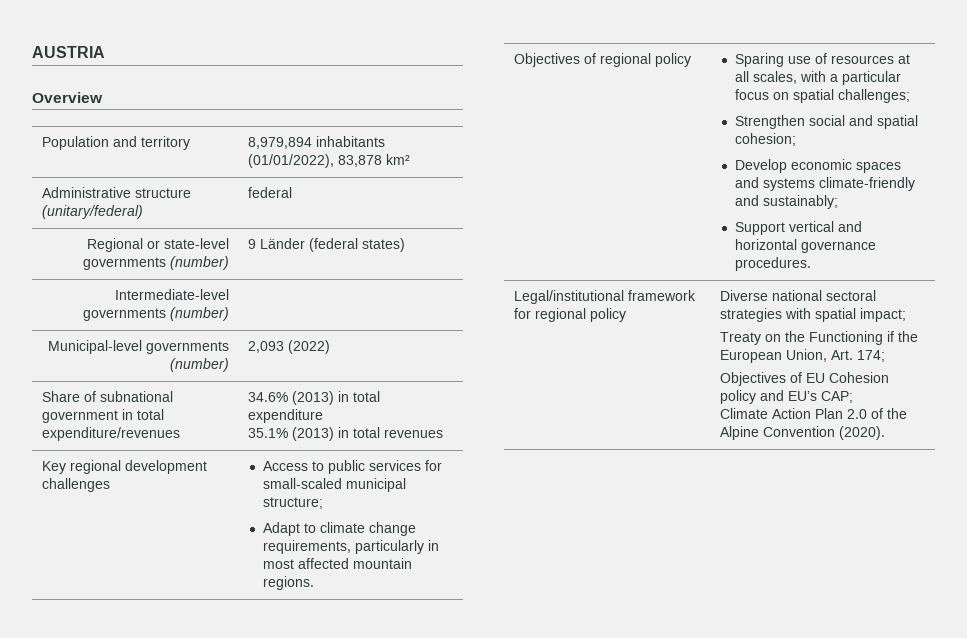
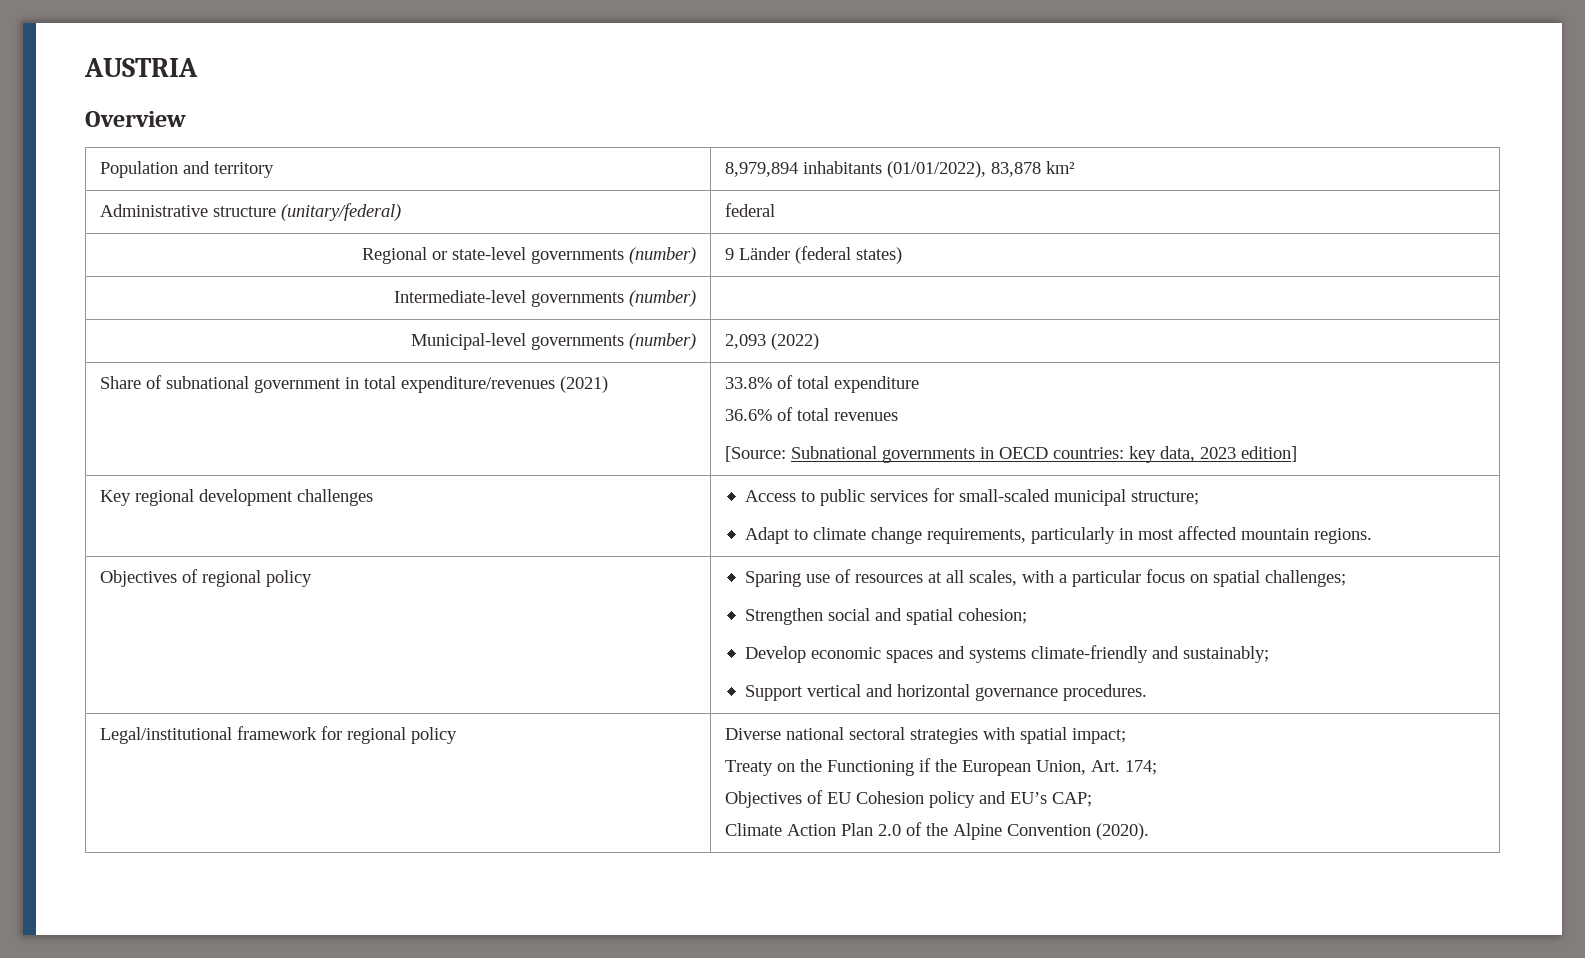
- Share of subnational government in total expenditure/revenues | 34.6% (2013) in total expenditure
- 35.1% (2013) in total revenues
+ Share of subnational government in total expenditure/revenues (2021) | 33.8% of total expenditure
+ 36.6% of total revenues
+ [Source: Subnational governments in OECD countries: key data, 2023 edition]

